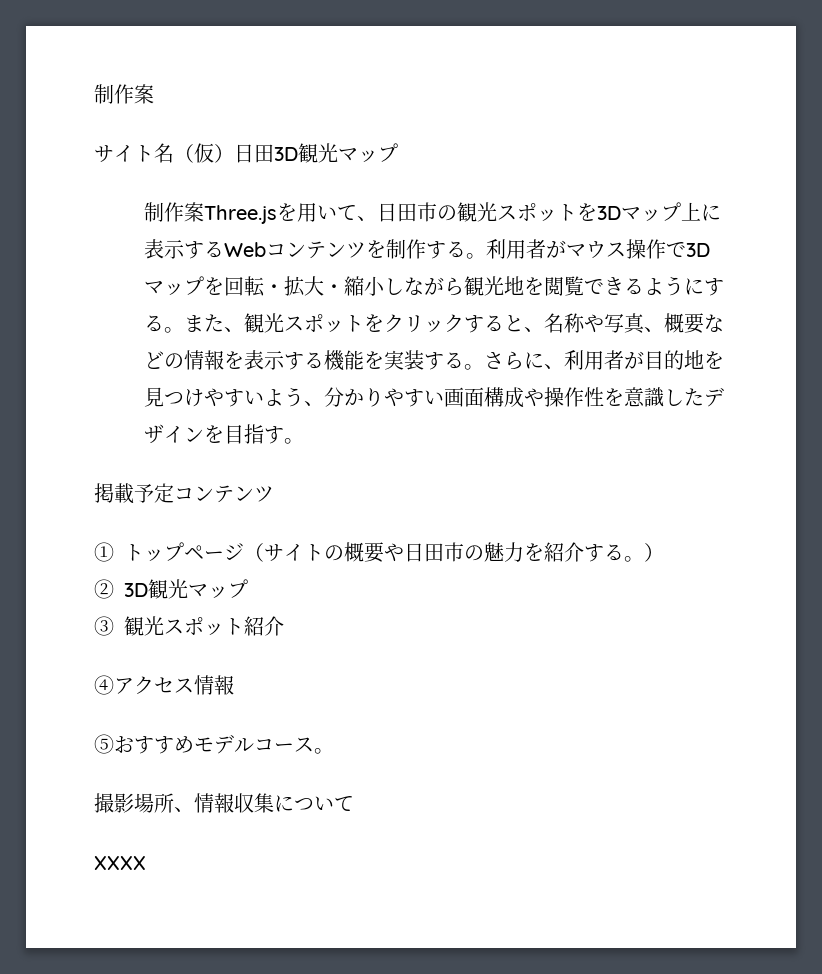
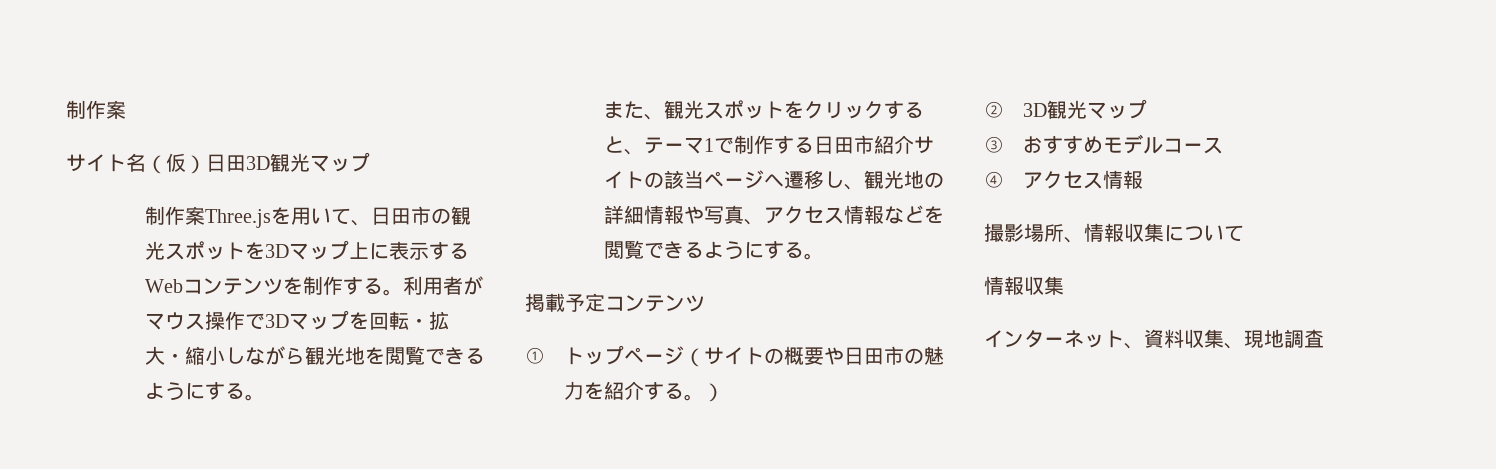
- 利用者がマウス操作で3Dマップを回転・拡大・縮小しながら観光地を閲覧できるようにする。また、観光スポットをクリックすると、名称や写真、概要などの情報を表示する機能を実装する。さらに、利用者が目的地を見つけやすいよう、分かりやすい画面構成や操作性を意識したデザインを目指す。
+ 利用者がマウス操作で3Dマップを回転・拡大・縮小しながら観光地を閲覧できるようにする。
+ また、観光スポットをクリックすると、テーマ1で制作する日田市紹介サイトの該当ページへ遷移し、観光地の詳細情報や写真、アクセス情報などを閲覧できるようにする。
- ③観光スポット紹介
+ ③おすすめモデルコース
  ④アクセス情報
- ⑤おすすめモデルコース。
  撮影場所、情報収集について
- XXXX
+ 情報収集
+ インターネット、資料収集、現地調査

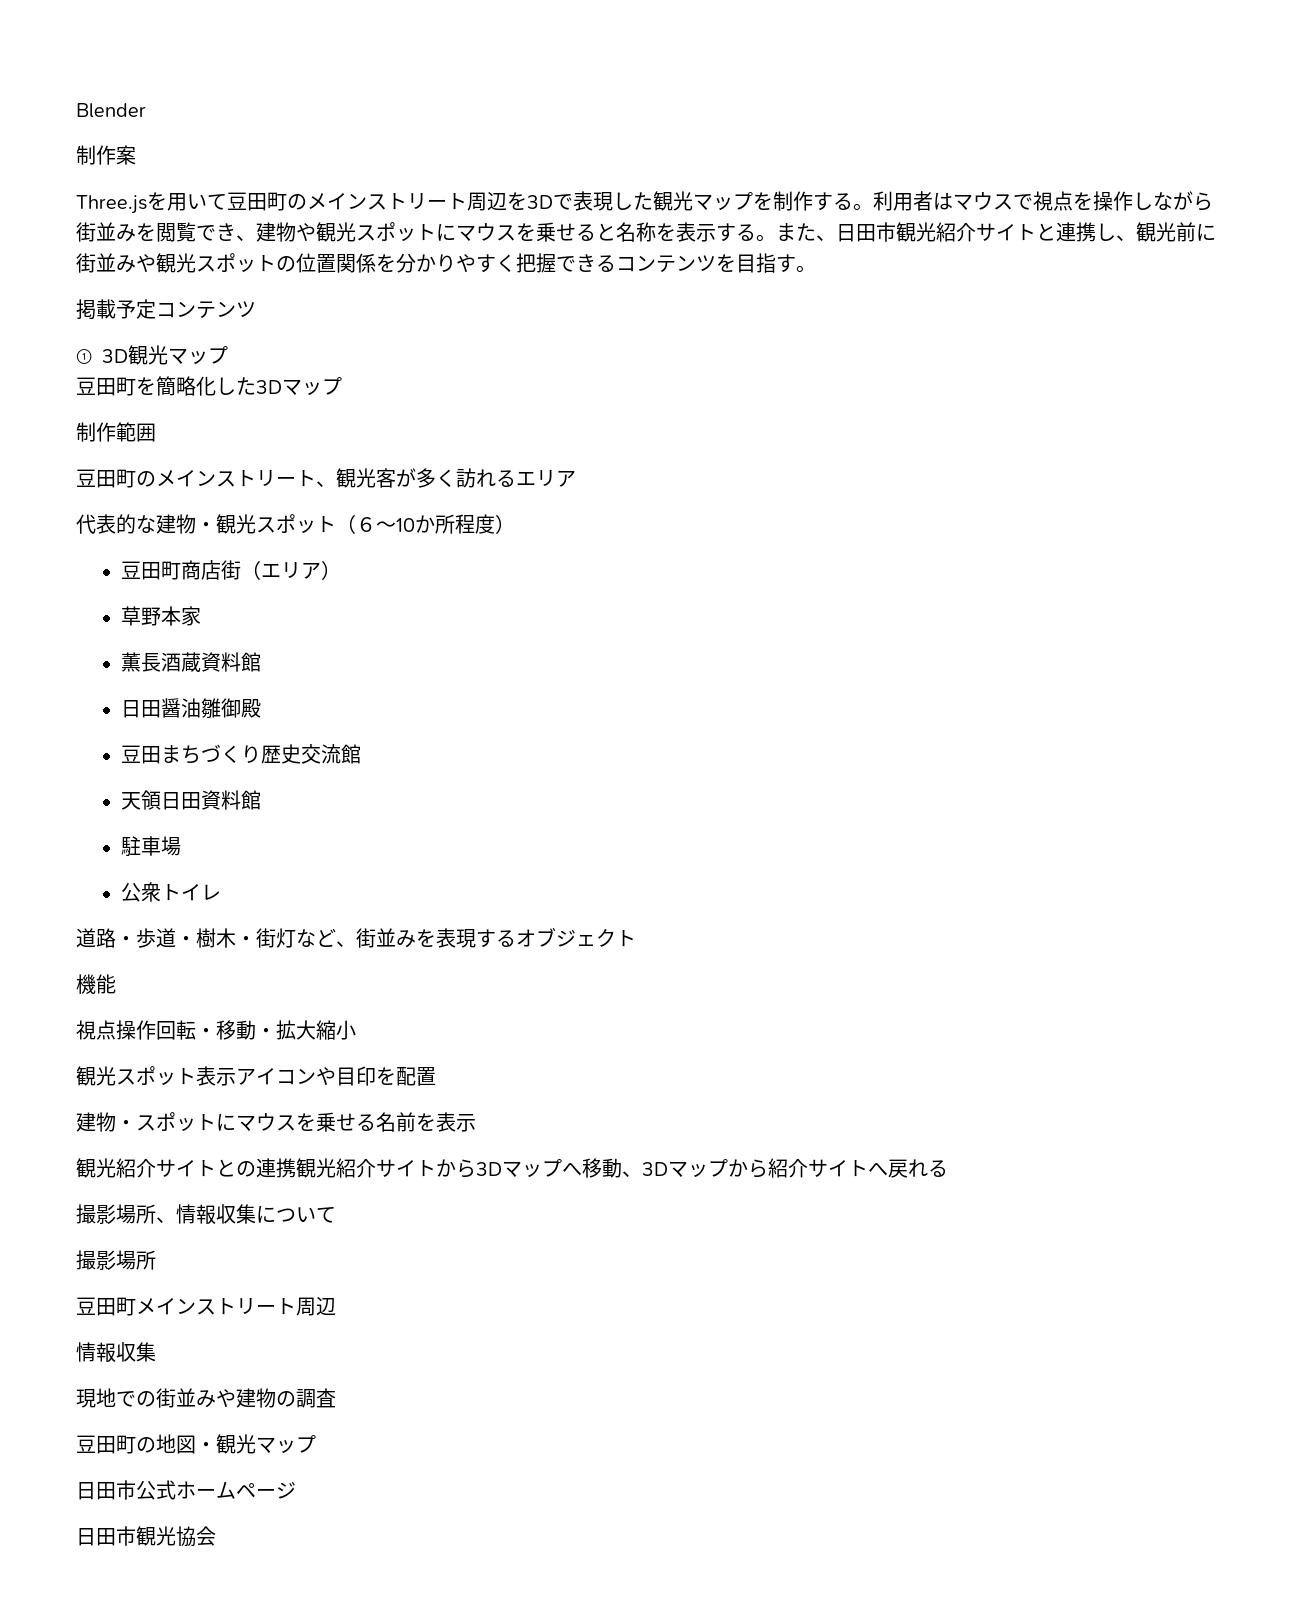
+ Blender
- サイト名（仮）日田3D観光マップ
- 制作案Three.jsを用いて、日田市の観光スポットを3Dマップ上に表示するWebコンテンツを制作する。
+ Three.jsを用いて豆田町のメインストリート周辺を3Dで表現した観光マップを制作する。
- 利用者がマウス操作で3Dマップを回転・拡大・縮小しながら観光地を閲覧できるようにする。
- また、観光スポットをクリックすると、テーマ1で制作する日田市紹介サイトの該当ページへ遷移し、観光地の詳細情報や写真、アクセス情報などを閲覧できるようにする。
+ 利用者はマウスで視点を操作しながら街並みを閲覧でき、建物や観光スポットにマウスを乗せると名称を表示する。また、日田市観光紹介サイトと連携し、観光前に街並みや観光スポットの位置関係を分かりやすく把握できるコンテンツを目指す。
- ①トップページ（サイトの概要や日田市の魅力を紹介する。）
- ② 3D観光マップ
- ③おすすめモデルコース
- ④アクセス情報
+ ① 3D観光マップ
+ 豆田町を簡略化した3Dマップ
+ 制作範囲
+ 豆田町のメインストリート、観光客が多く訪れるエリア
+ 代表的な建物・観光スポット（６～10か所程度）
+ 豆田町商店街（エリア）
+ 草野本家
+ 薫長酒蔵資料館
+ 日田醤油雛御殿
+ 豆田まちづくり歴史交流館
+ 天領日田資料館
+ 駐車場
+ 公衆トイレ
+ 道路・歩道・樹木・街灯など、街並みを表現するオブジェクト
+ 機能
+ 視点操作回転・移動・拡大縮小
+ 観光スポット表示アイコンや目印を配置
+ 建物・スポットにマウスを乗せる名前を表示
+ 観光紹介サイトとの連携観光紹介サイトから3Dマップへ移動、3Dマップから紹介サイトへ戻れる
  撮影場所、情報収集について
+ 撮影場所
+ 豆田町メインストリート周辺
  情報収集
- インターネット、資料収集、現地調査
+ 現地での街並みや建物の調査
+ 豆田町の地図・観光マップ
+ 日田市公式ホームページ
+ 日田市観光協会

